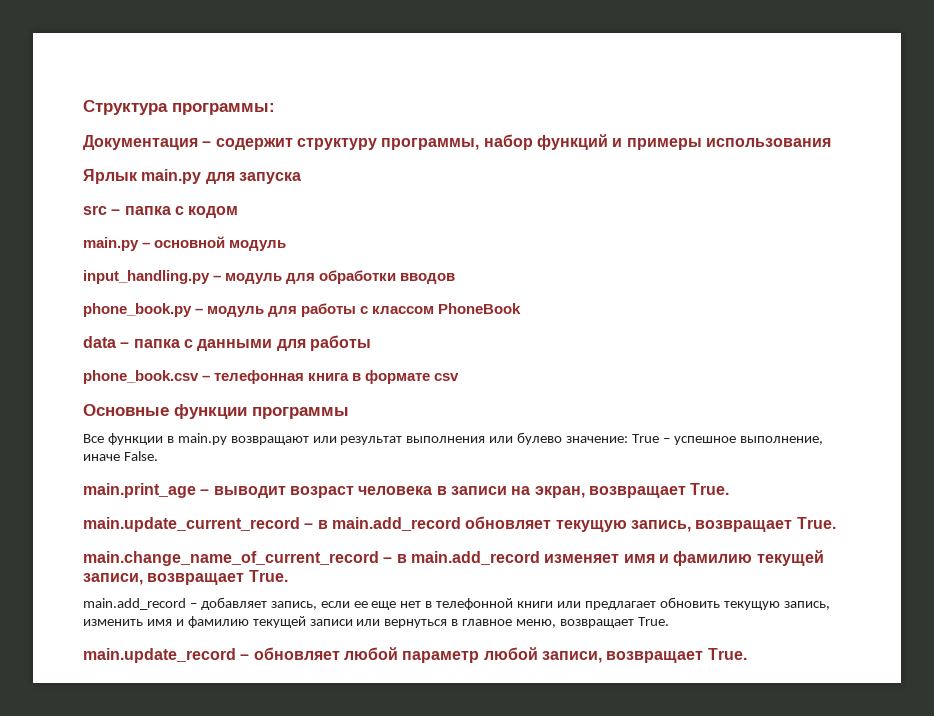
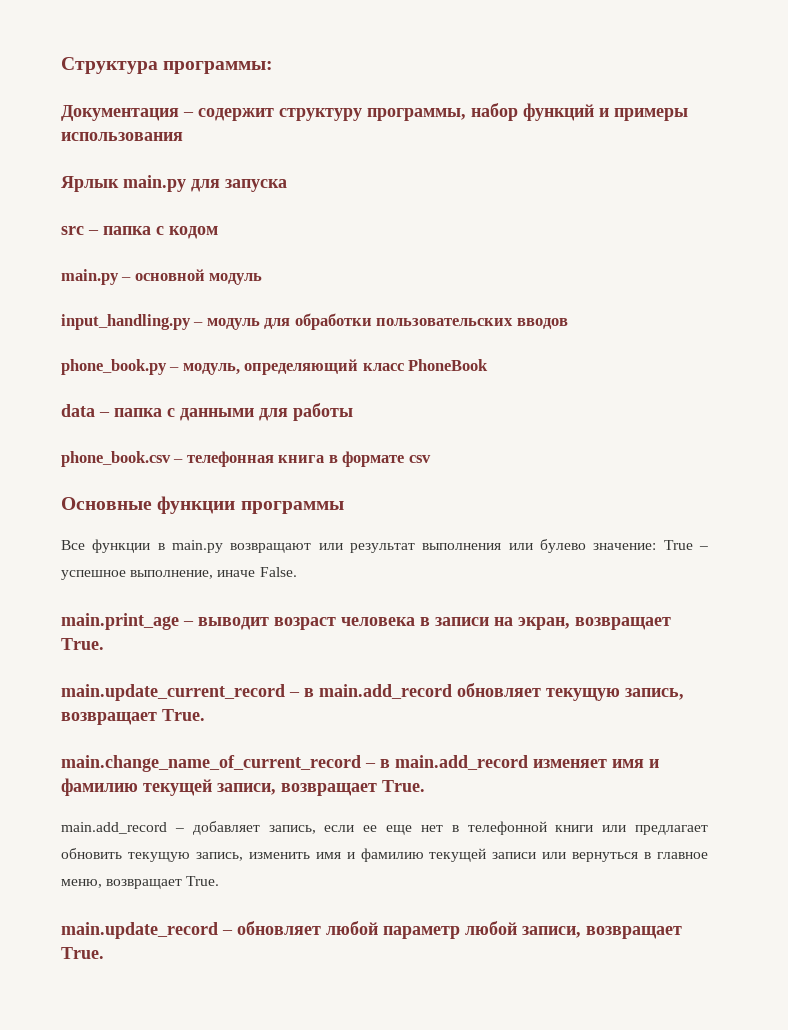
- input_handling.py – модуль для обработки вводов
+ input_handling.py – модуль для обработки пользовательских вводов
- phone_book.py – модуль для работы с классом PhoneBook
+ phone_book.py – модуль, определяющий класс PhoneBook

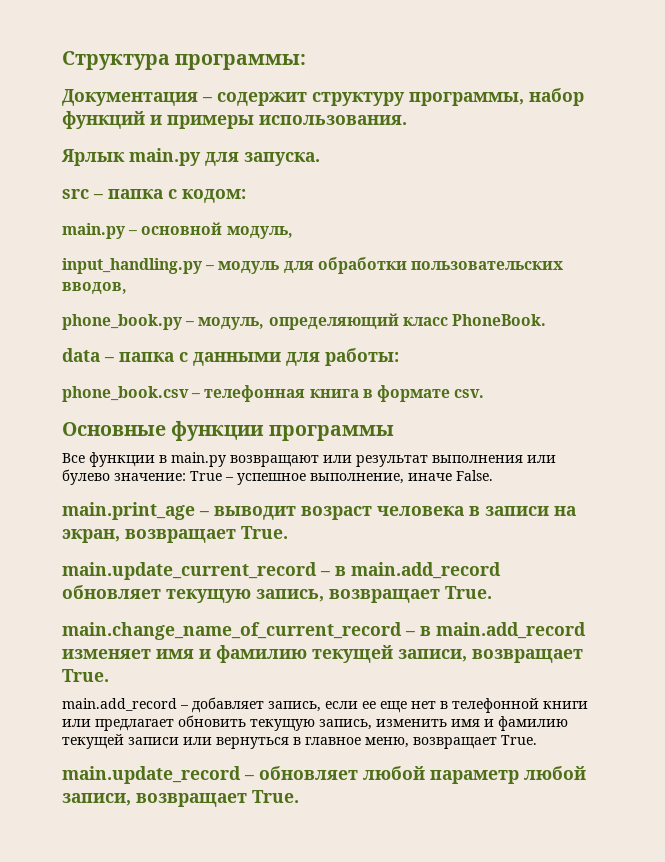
- Документация – содержит структуру программы, набор функций и примеры использования
+ Документация – содержит структуру программы, набор функций и примеры использования.
- Ярлык main.py для запуска
+ Ярлык main.py для запуска.
- src – папка с кодом
+ src – папка с кодом:
- main.py – основной модуль
+ main.py – основной модуль,
- input_handling.py – модуль для обработки пользовательских вводов
+ input_handling.py – модуль для обработки пользовательских вводов,
- phone_book.py – модуль, определяющий класс PhoneBook
+ phone_book.py – модуль, определяющий класс PhoneBook.
- data – папка с данными для работы
+ data – папка с данными для работы:
- phone_book.csv – телефонная книга в формате csv
+ phone_book.csv – телефонная книга в формате csv.

